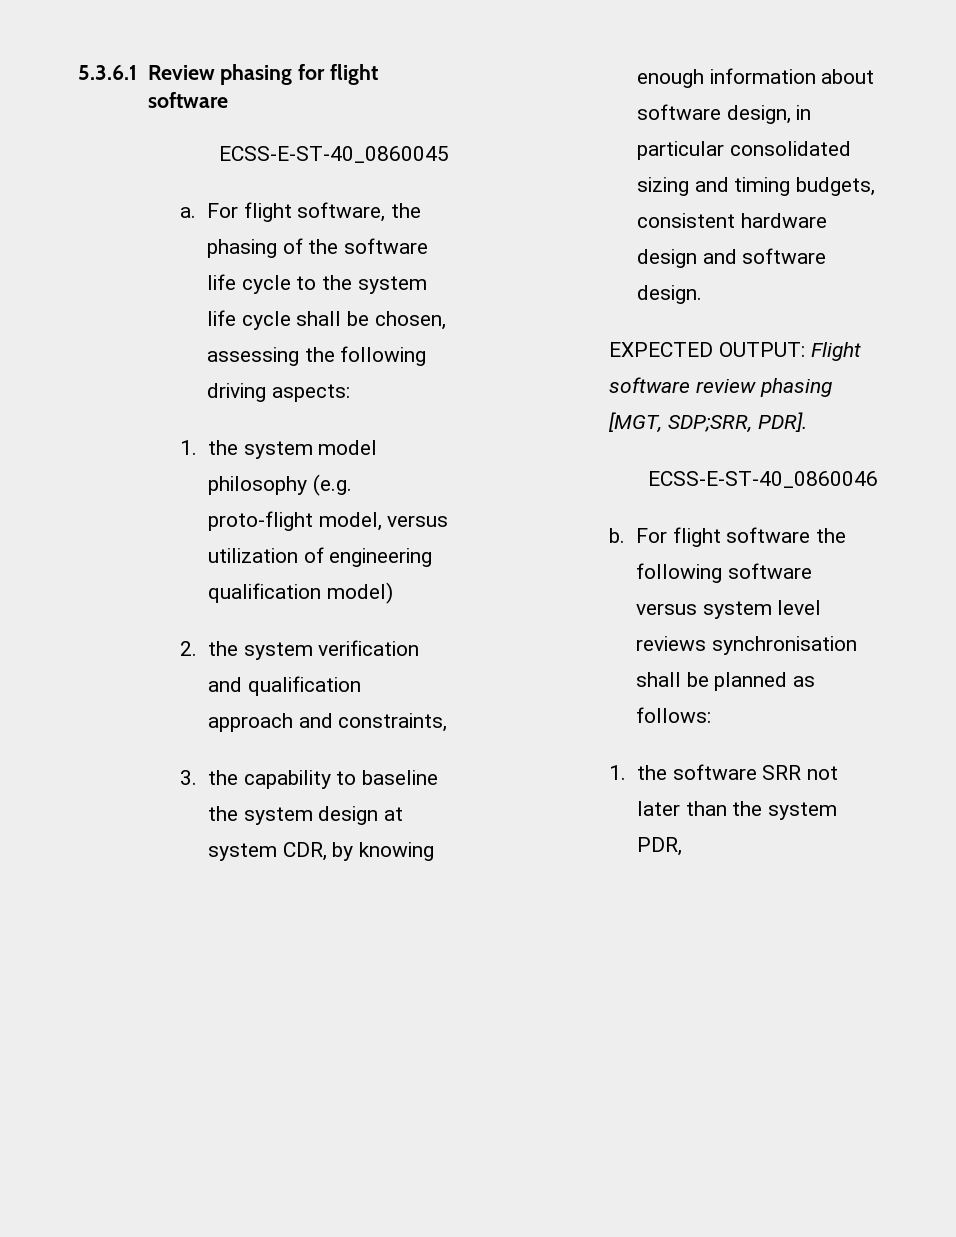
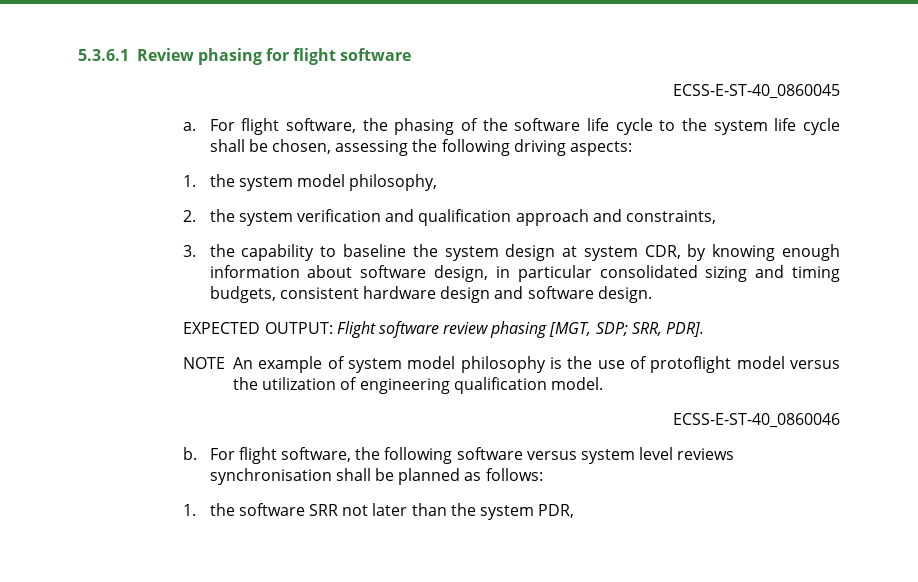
- 1. the system model philosophy (e.g. proto-flight model, versus utilization of engineering qualification model)
+ 1. the system model philosophy,
- EXPECTED OUTPUT: Flight software review phasing [MGT, SDP;SRR, PDR].
+ EXPECTED OUTPUT: Flight software review phasing [MGT, SDP; SRR, PDR].
+ NOTE An example of system model philosophy is the use of protoflight model versus the utilization of engineering qualification model.
- For flight software the following software versus system level reviews synchronisation shall be planned as follows:
+ For flight software, the following software versus system level reviews synchronisation shall be planned as follows:

